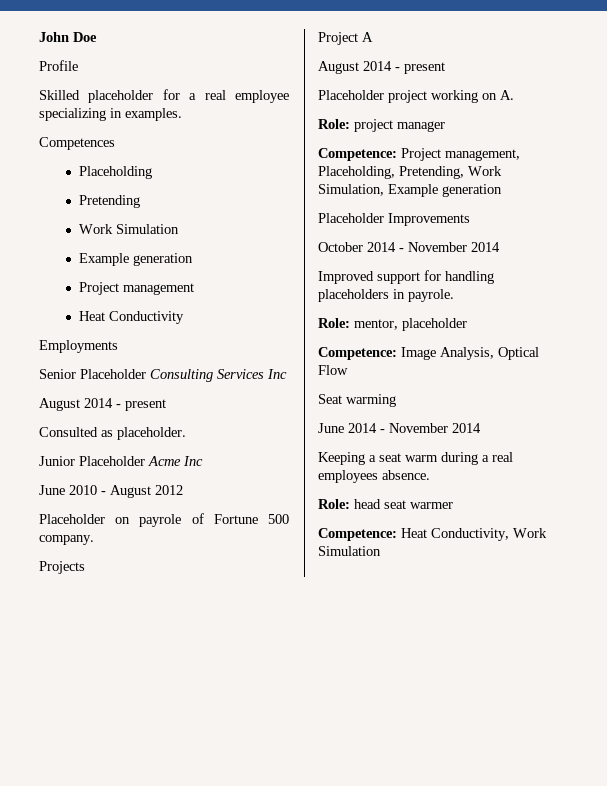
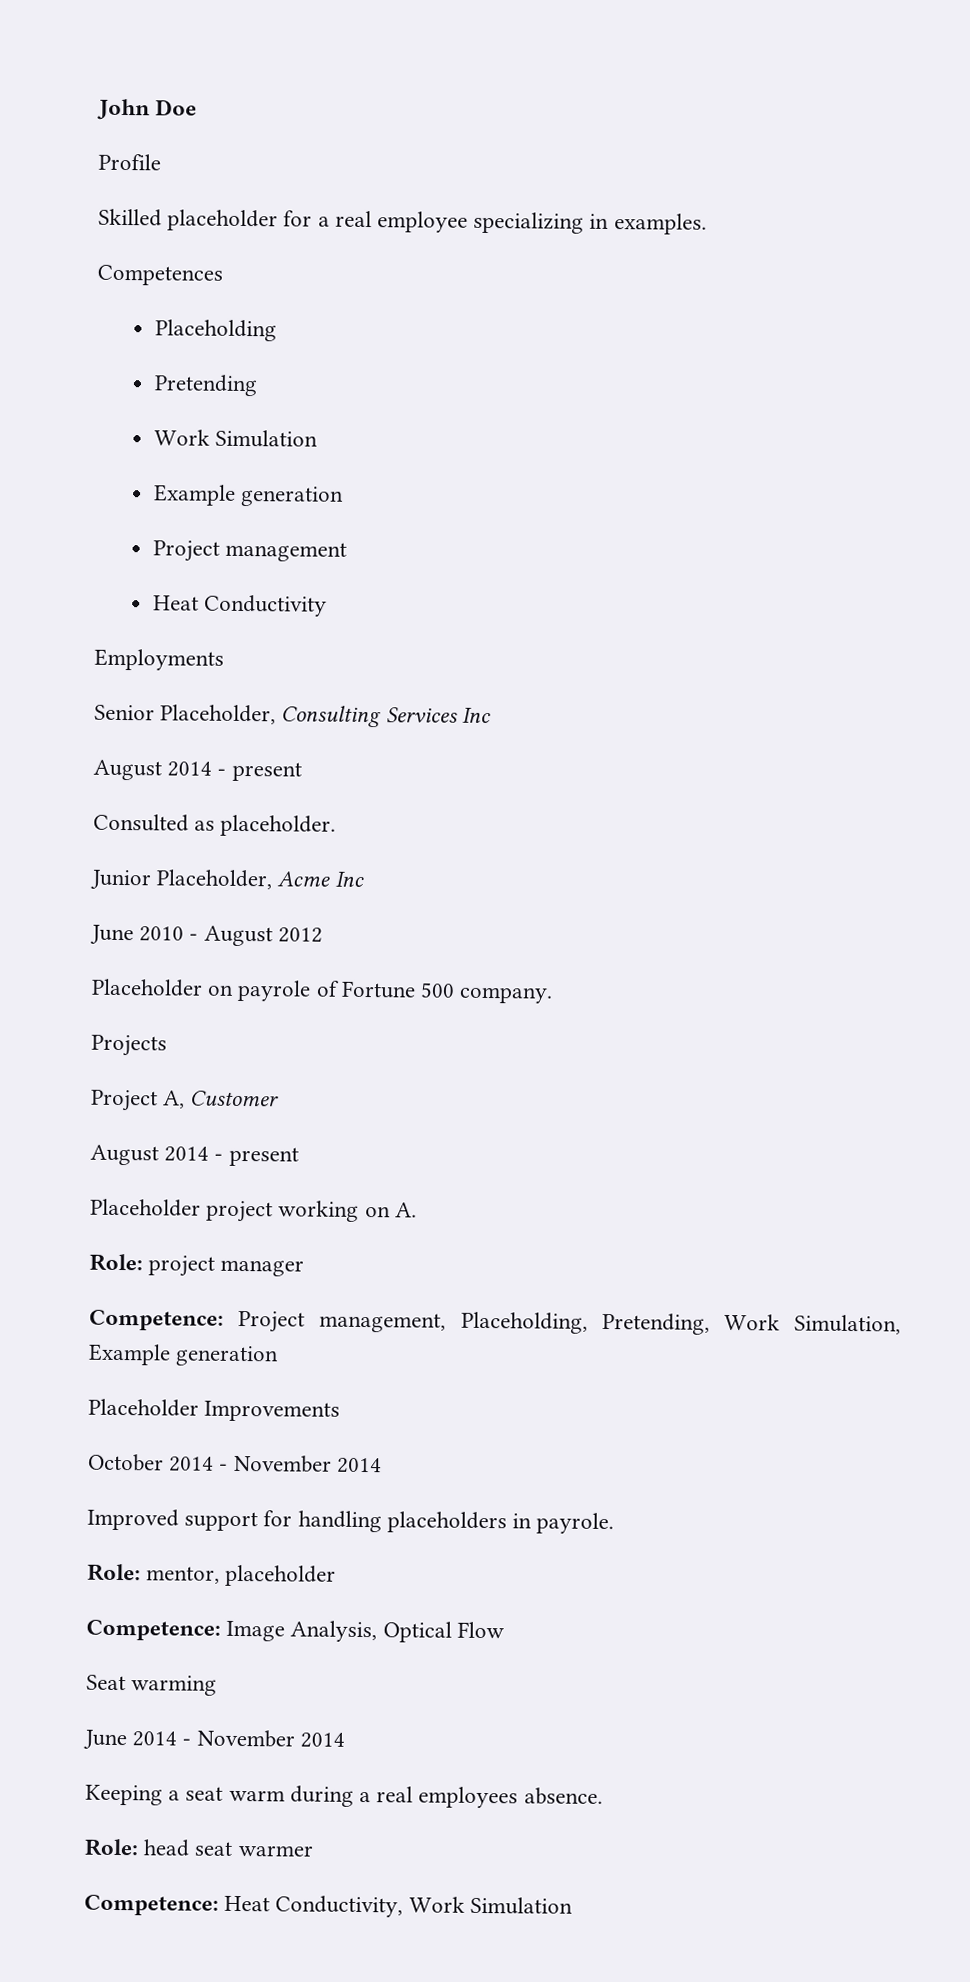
- Senior Placeholder Consulting Services Inc
+ Senior Placeholder, Consulting Services Inc
- Junior Placeholder Acme Inc
+ Junior Placeholder, Acme Inc
- Project A
+ Project A, Customer

